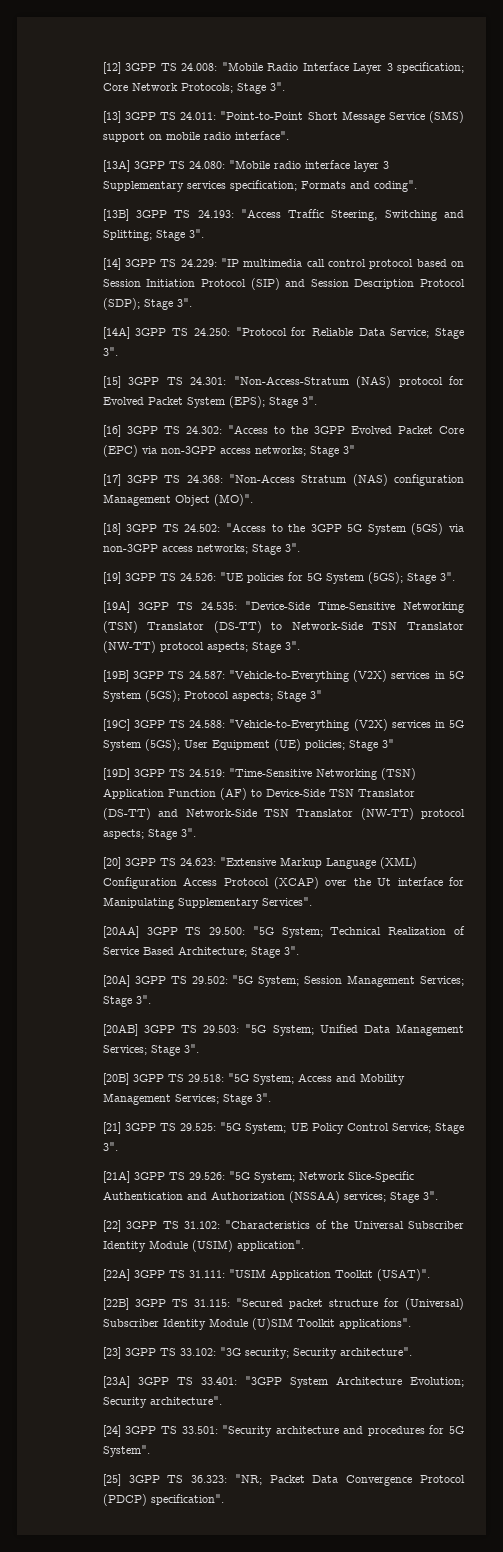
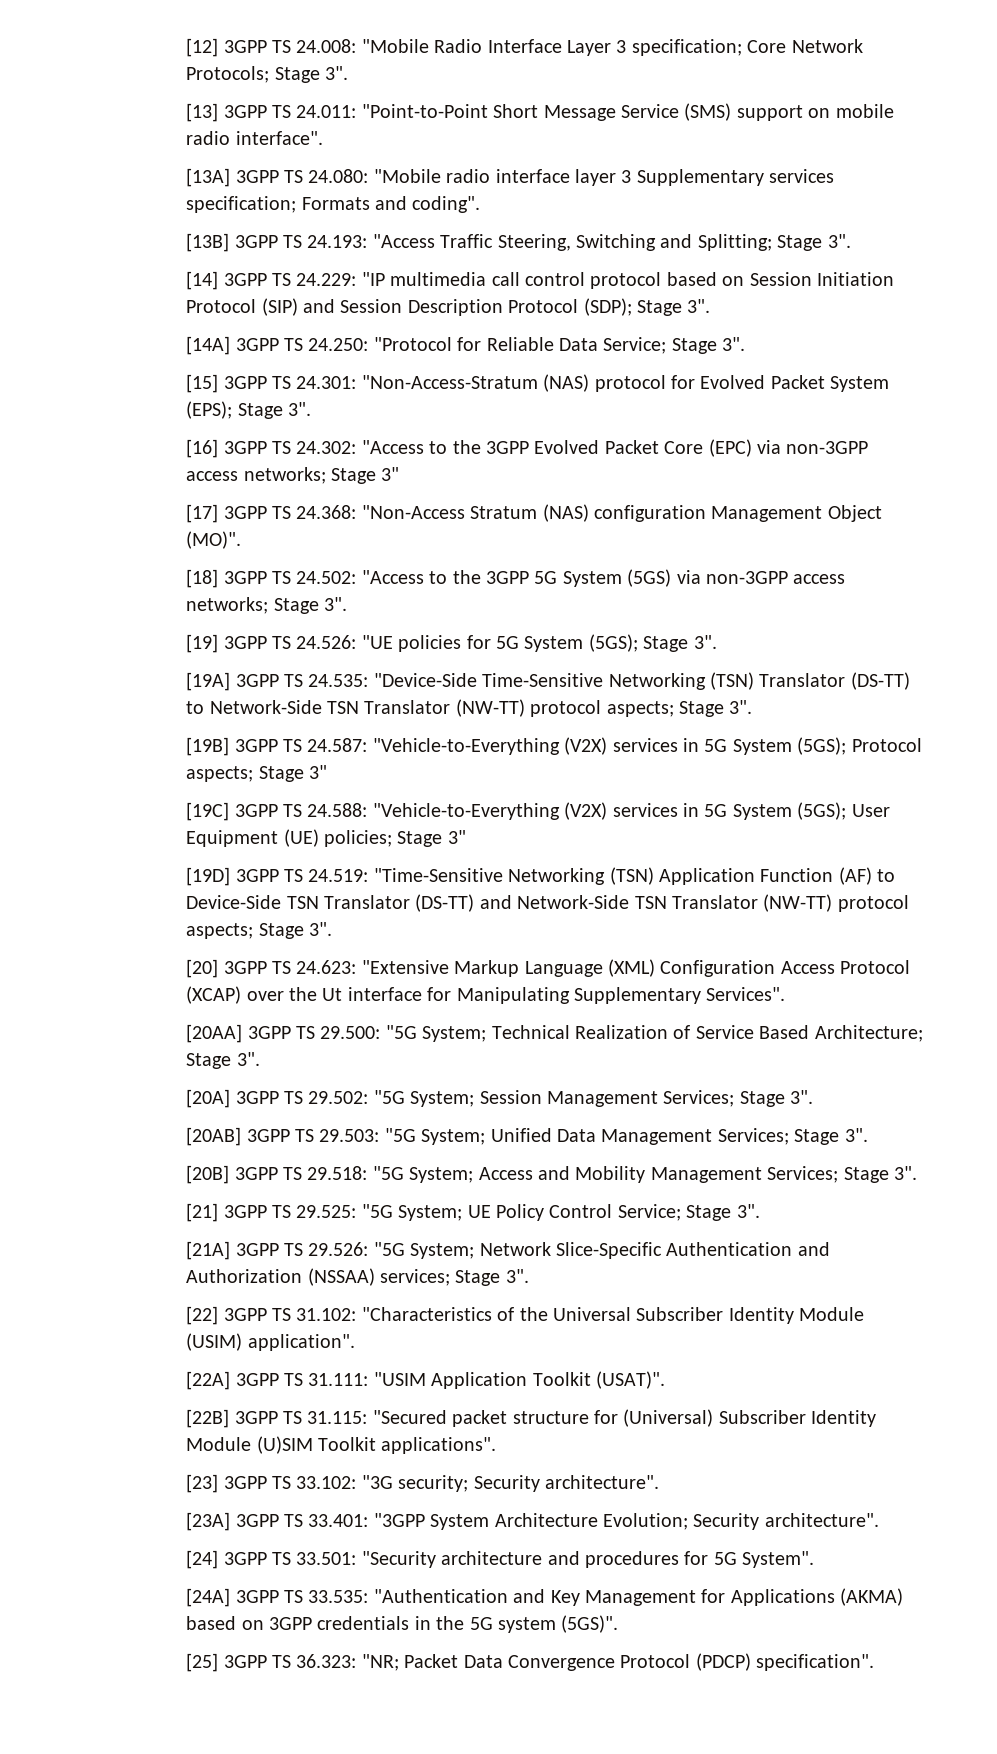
+ [24A] 3GPP TS 33.535: "Authentication and Key Management for Applications (AKMA) based on 3GPP credentials in the 5G system (5GS)".

